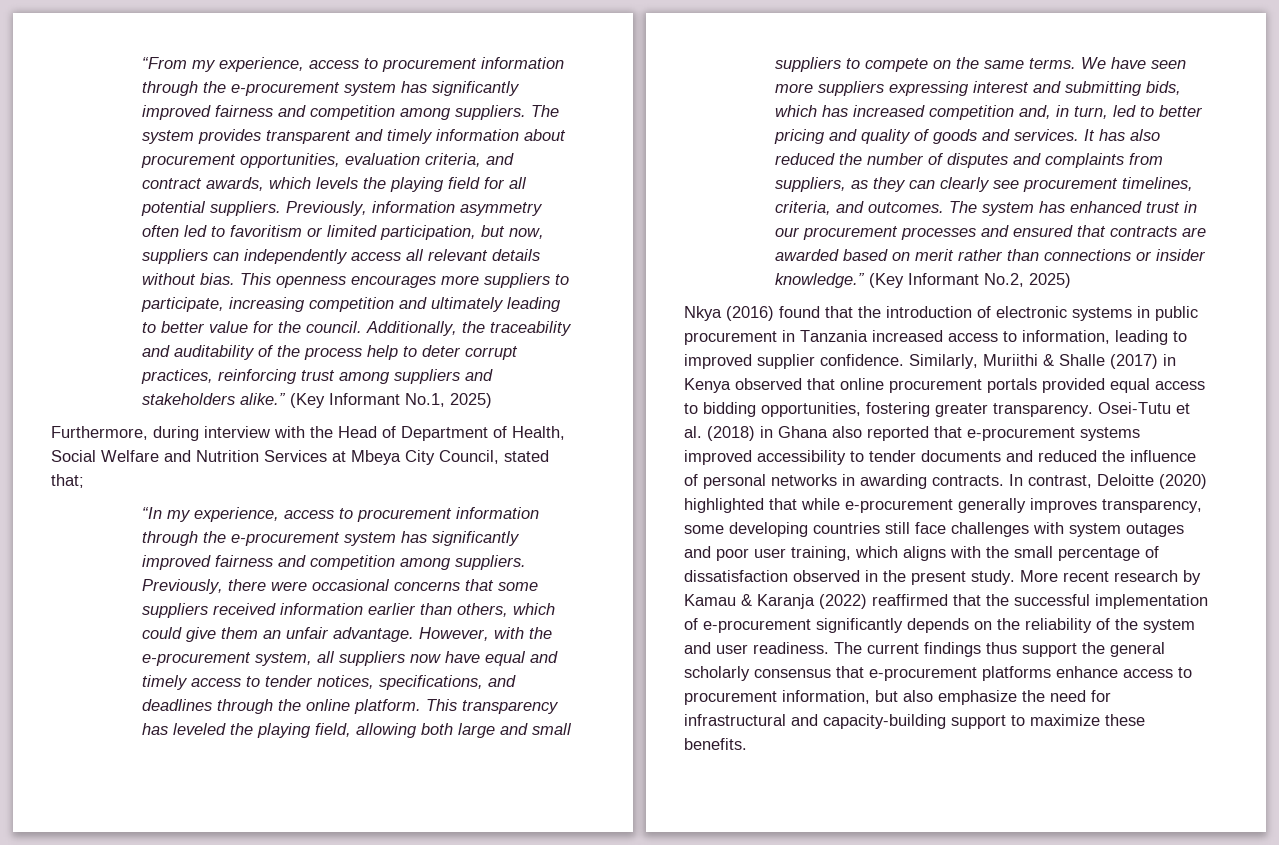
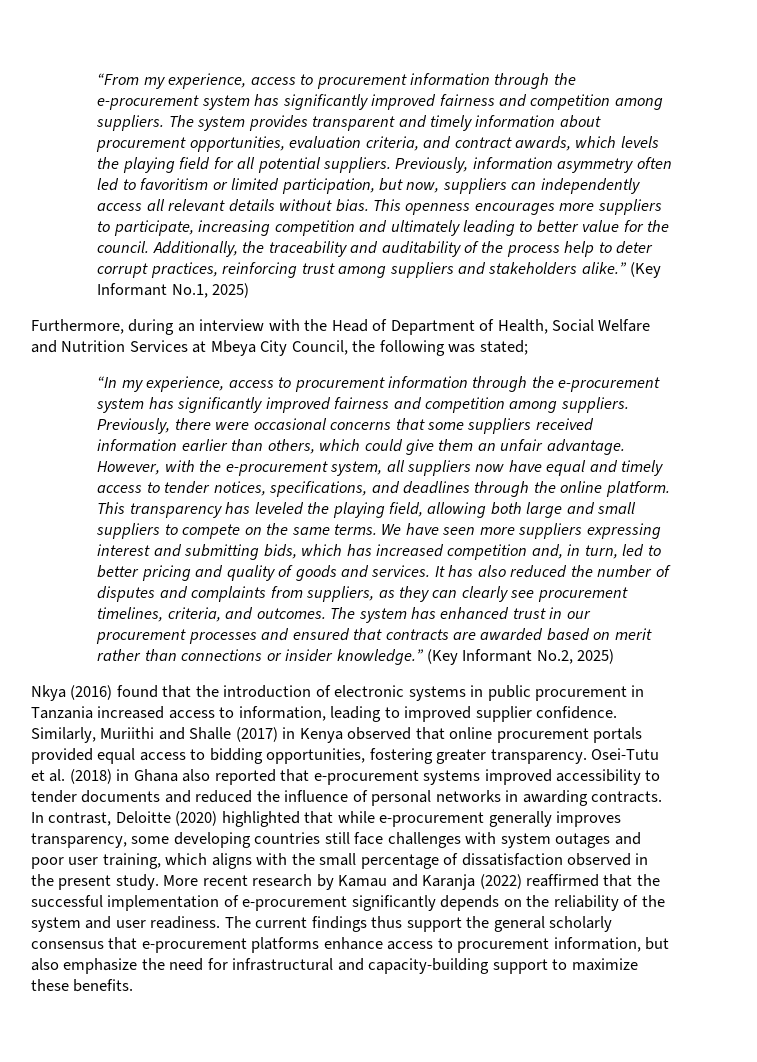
- Furthermore, during interview with the Head of Department of Health, Social Welfare and Nutrition Services at Mbeya City Council, stated that;
+ Furthermore, during an interview with the Head of Department of Health, Social Welfare and Nutrition Services at Mbeya City Council, the following was stated;
- Similarly, Muriithi & Shalle (2017) in Kenya observed that online procurement portals provided equal access to bidding opportunities, fostering greater transparency.
+ Similarly, Muriithi and Shalle (2017) in Kenya observed that online procurement portals provided equal access to bidding opportunities, fostering greater transparency.
- More recent research by Kamau & Karanja (2022) reaffirmed that the successful implementation of e-procurement significantly depends on the reliability of the system and user readiness.
+ More recent research by Kamau and Karanja (2022) reaffirmed that the successful implementation of e-procurement significantly depends on the reliability of the system and user readiness.

